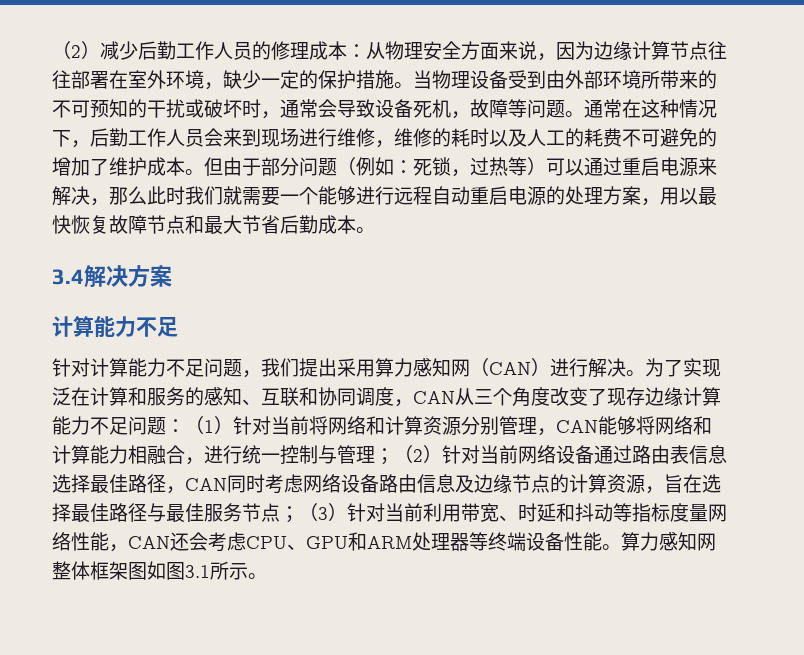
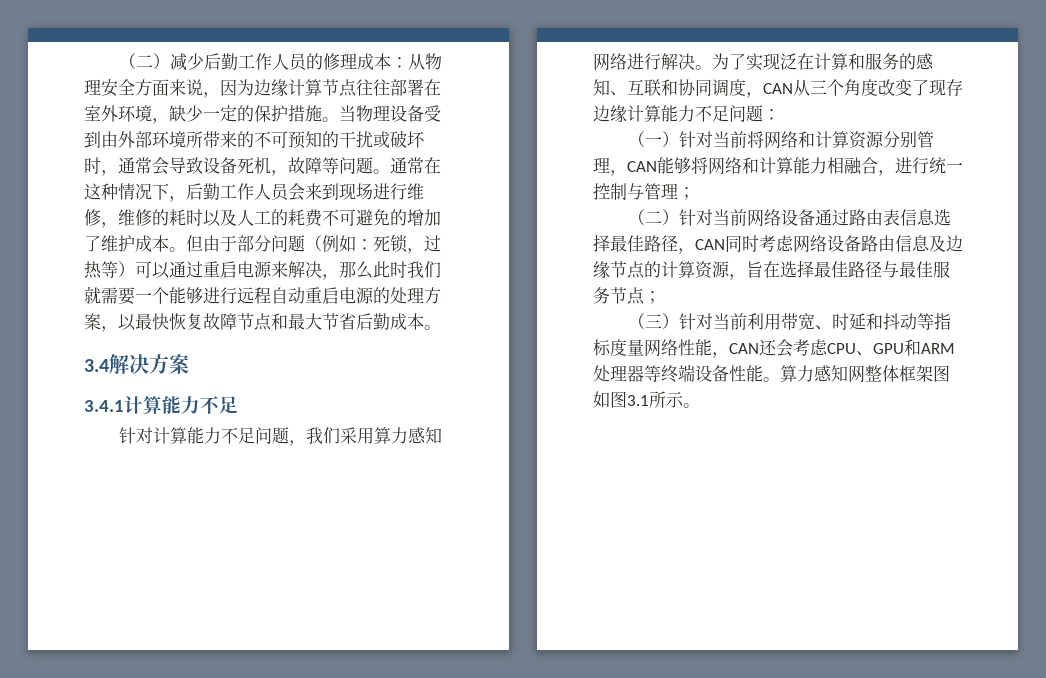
- （2）减少后勤工作人员的修理成本：从物理安全方面来说，因为边缘计算节点往往部署在室外环境，缺少一定的保护措施。
+ （二）减少后勤工作人员的修理成本：从物理安全方面来说，因为边缘计算节点往往部署在室外环境，缺少一定的保护措施。
- 但由于部分问题（例如：死锁，过热等）可以通过重启电源来解决，那么此时我们就需要一个能够进行远程自动重启电源的处理方案，用以最快恢复故障节点和最大节省后勤成本。
+ 但由于部分问题（例如：死锁，过热等）可以通过重启电源来解决，那么此时我们就需要一个能够进行远程自动重启电源的处理方案，以最快恢复故障节点和最大节省后勤成本。
  3.4解决方案
- 计算能力不足
+ 3.4.1计算能力不足
- 针对计算能力不足问题，我们提出采用算力感知网（CAN）进行解决。
+ 针对计算能力不足问题，我们采用算力感知网络进行解决。
- 为了实现泛在计算和服务的感知、互联和协同调度，CAN从三个角度改变了现存边缘计算能力不足问题：（1）针对当前将网络和计算资源分别管理，CAN能够将网络和计算能力相融合，进行统一控制与管理；（2）针对当前网络设备通过路由表信息选择最佳路径，CAN同时考虑网络设备路由信息及边缘节点的计算资源，旨在选择最佳路径与最佳服务节点；（3）针对当前利用带宽、时延和抖动等指标度量网络性能，CAN还会考虑CPU、GPU和ARM处理器等终端设备性能。
+ 为了实现泛在计算和服务的感知、互联和协同调度，CAN从三个角度改变了现存边缘计算能力不足问题：
+ （一）针对当前将网络和计算资源分别管理，CAN能够将网络和计算能力相融合，进行统一控制与管理；
+ （二）针对当前网络设备通过路由表信息选择最佳路径，CAN同时考虑网络设备路由信息及边缘节点的计算资源，旨在选择最佳路径与最佳服务节点；
+ （三）针对当前利用带宽、时延和抖动等指标度量网络性能，CAN还会考虑CPU、GPU和ARM处理器等终端设备性能。

